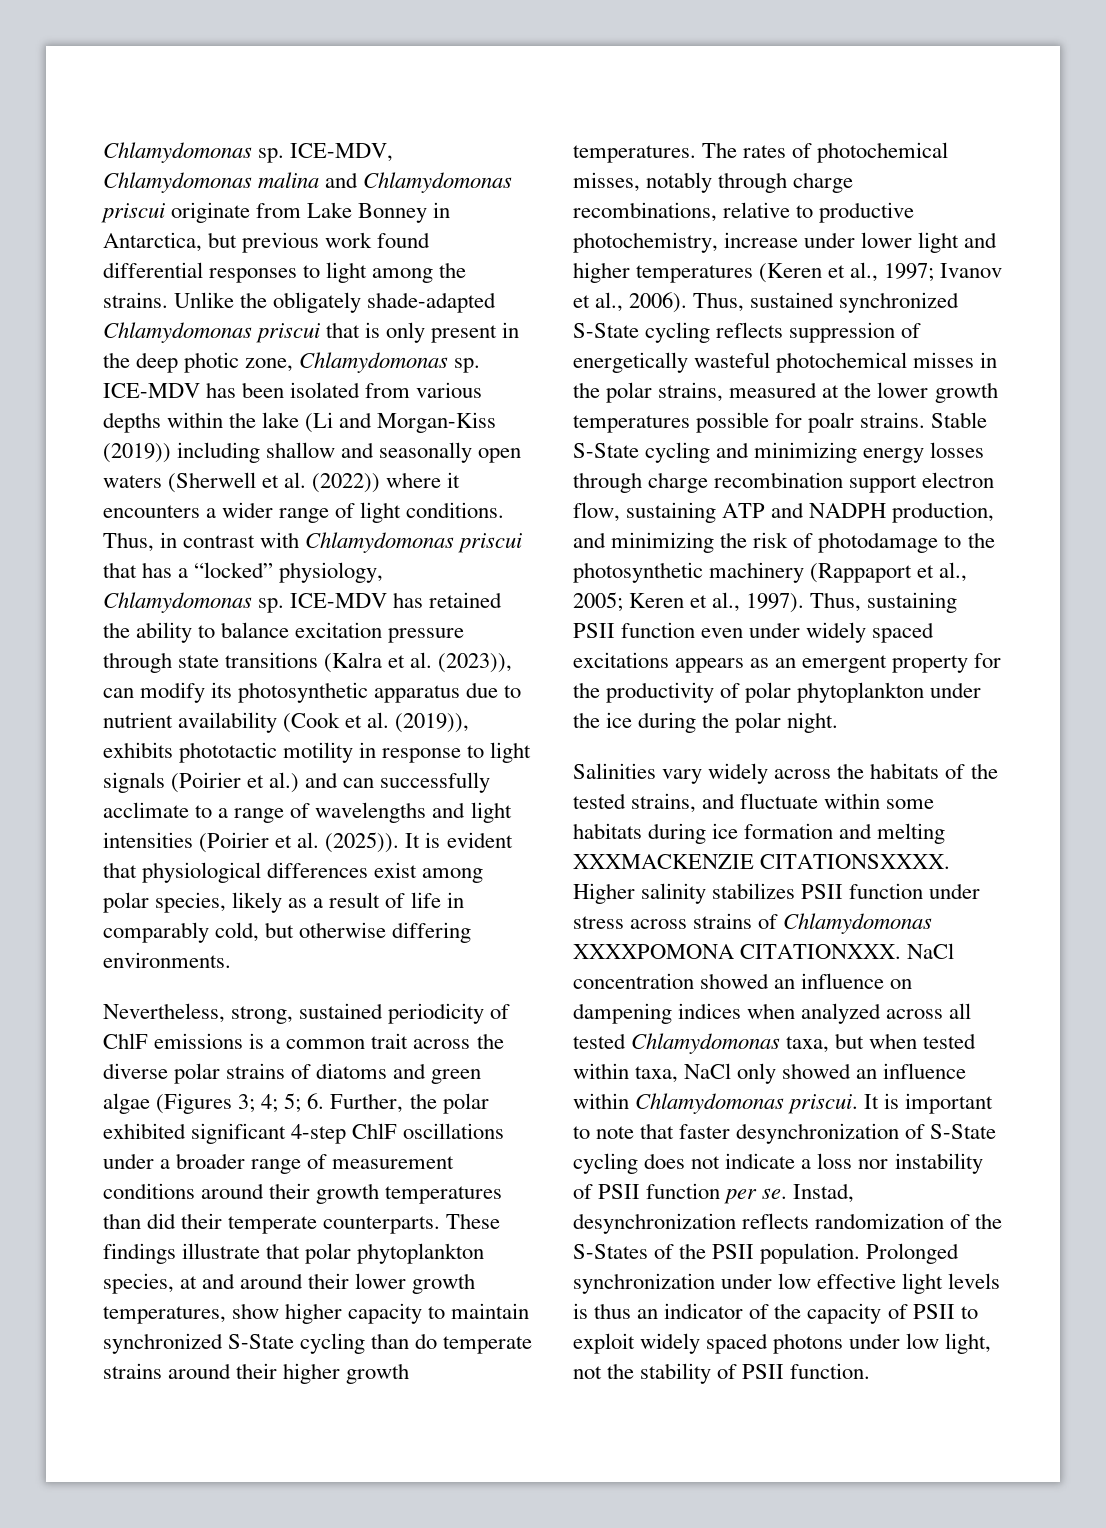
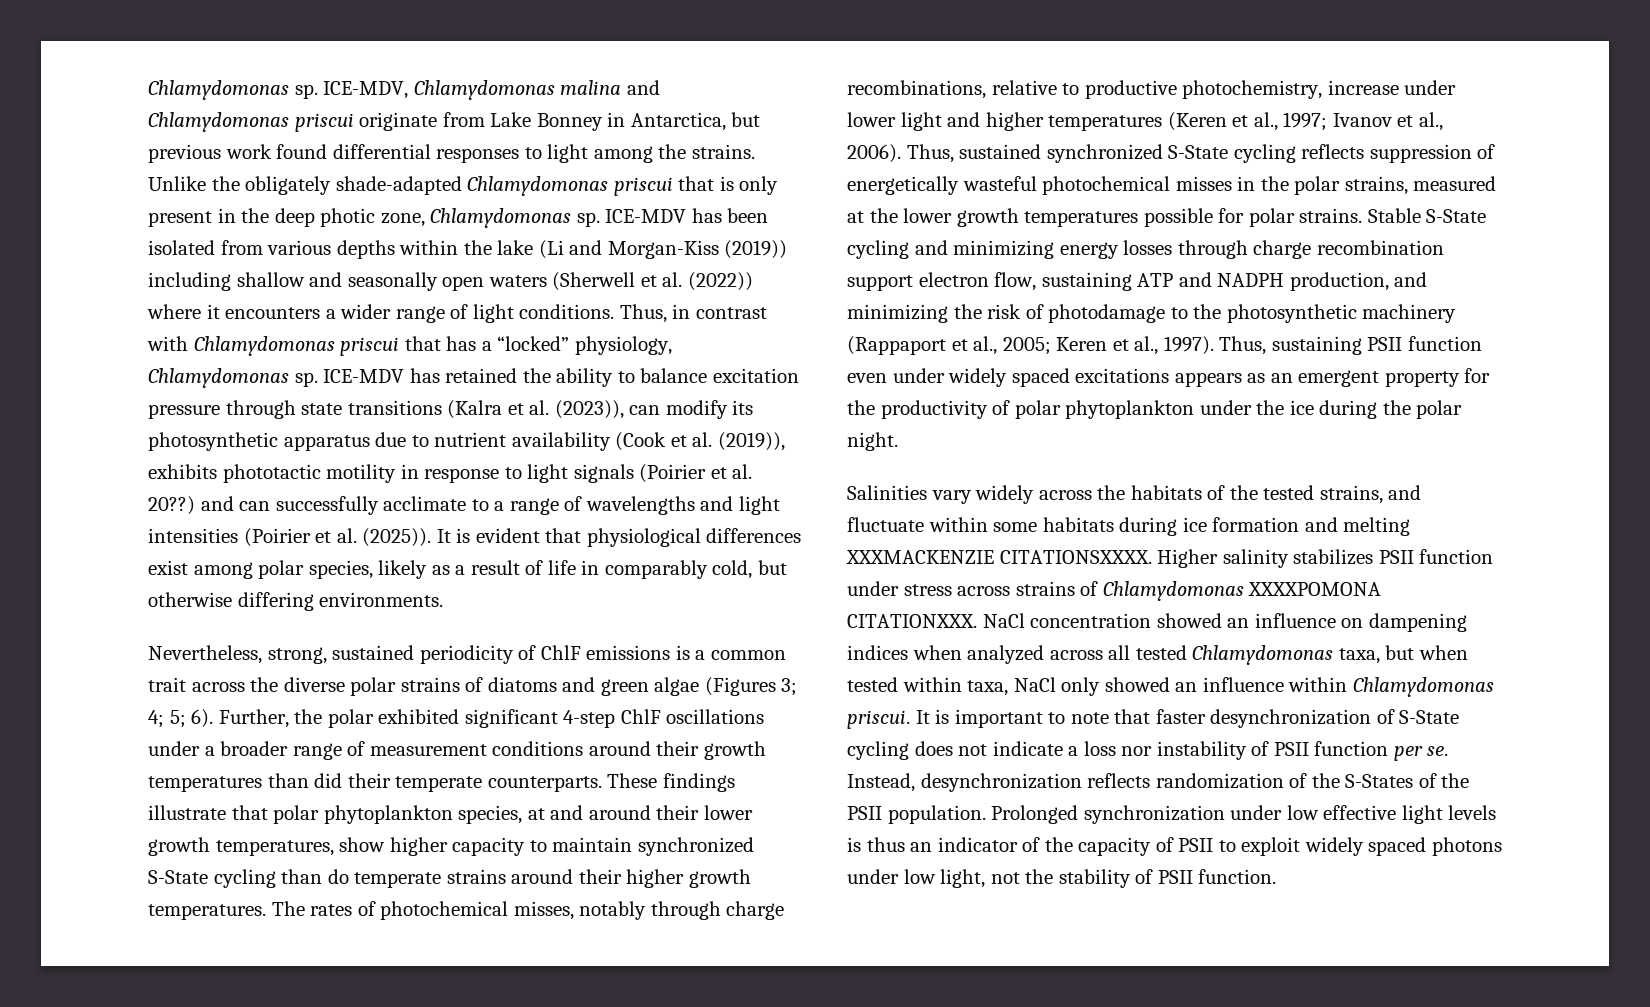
- ICE-MDV has retained the ability to balance excitation pressure through state transitions (Kalra et al. (2023)), can modify its photosynthetic apparatus due to nutrient availability (Cook et al. (2019)), exhibits phototactic motility in response to light signals (Poirier et al.) and can successfully acclimate to a range of wavelengths and light intensities (Poirier et al. (2025)).
+ ICE-MDV has retained the ability to balance excitation pressure through state transitions (Kalra et al. (2023)), can modify its photosynthetic apparatus due to nutrient availability (Cook et al. (2019)), exhibits phototactic motility in response to light signals (Poirier et al. 20??) and can successfully acclimate to a range of wavelengths and light intensities (Poirier et al. (2025)).
- Nevertheless, strong, sustained periodicity of ChlF emissions is a common trait across the diverse polar strains of diatoms and green algae (Figures 3; 4; 5; 6. Further, the polar exhibited significant 4-step ChlF oscillations under a broader range of measurement conditions around their growth temperatures than did their temperate counterparts.
+ Nevertheless, strong, sustained periodicity of ChlF emissions is a common trait across the diverse polar strains of diatoms and green algae (Figures 3; 4; 5; 6). Further, the polar exhibited significant 4-step ChlF oscillations under a broader range of measurement conditions around their growth temperatures than did their temperate counterparts.
- Thus, sustained synchronized S-State cycling reflects suppression of energetically wasteful photochemical misses in the polar strains, measured at the lower growth temperatures possible for poalr strains.
+ Thus, sustained synchronized S-State cycling reflects suppression of energetically wasteful photochemical misses in the polar strains, measured at the lower growth temperatures possible for polar strains.
- Instad, desynchronization reflects randomization of the S-States of the PSII population.
+ Instead, desynchronization reflects randomization of the S-States of the PSII population.

